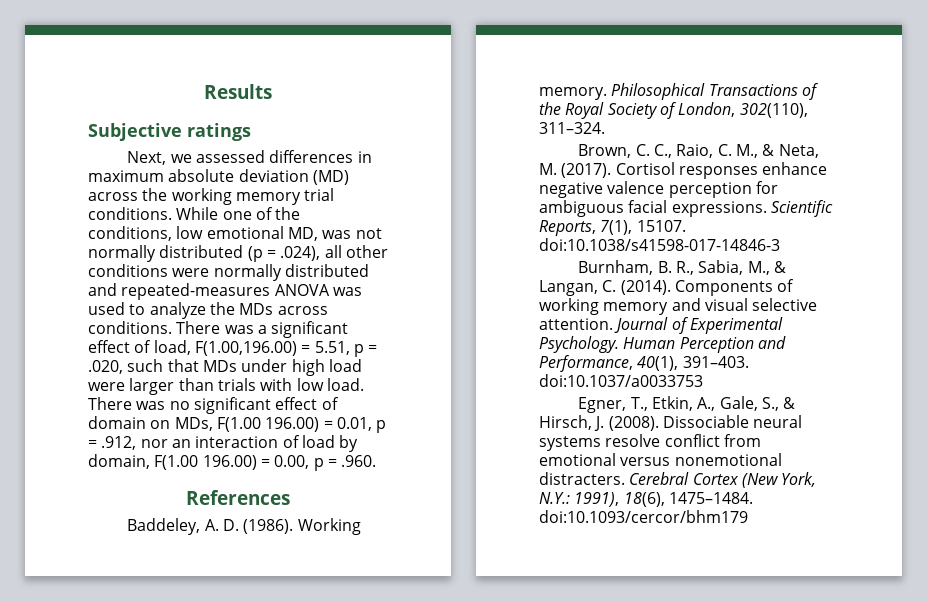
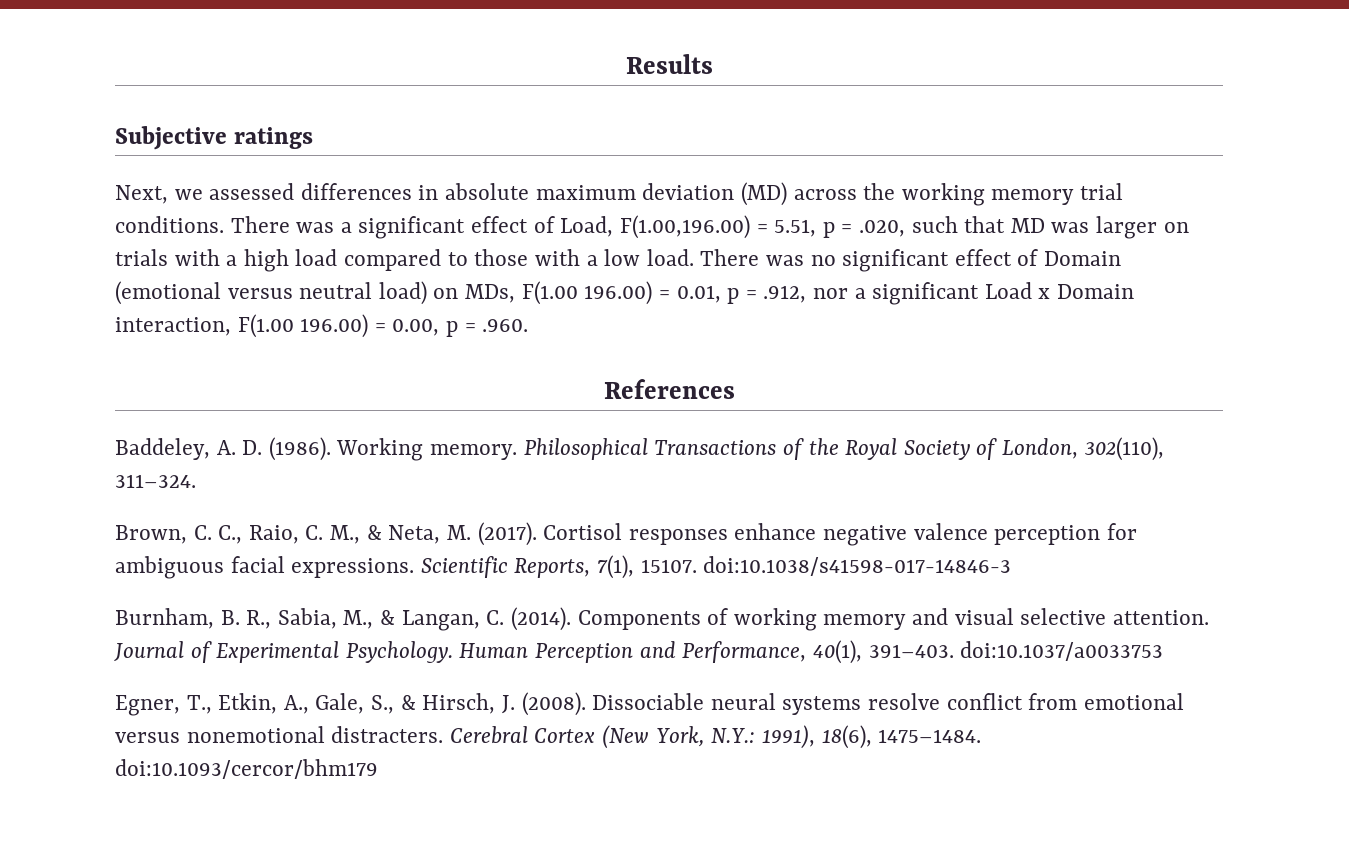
- Next, we assessed differences in maximum absolute deviation (MD) across the working memory trial conditions.
+ Next, we assessed differences in absolute maximum deviation (MD) across the working memory trial conditions.
- While one of the conditions, low emotional MD, was not normally distributed (p = .024), all other conditions were normally distributed and repeated-measures ANOVA was used to analyze the MDs across conditions.
- There was a significant effect of load, F(1.00,196.00) = 5.51, p = .020, such that MDs under high load were larger than trials with low load.
+ There was a significant effect of Load, F(1.00,196.00) = 5.51, p = .020, such that MD was larger on trials with a high load compared to those with a low load.
- There was no significant effect of domain on MDs, F(1.00 196.00) = 0.01, p = .912, nor an interaction of load by domain, F(1.00 196.00) = 0.00, p = .960.
+ There was no significant effect of Domain (emotional versus neutral load) on MDs, F(1.00 196.00) = 0.01, p = .912, nor a significant Load x Domain interaction, F(1.00 196.00) = 0.00, p = .960.

